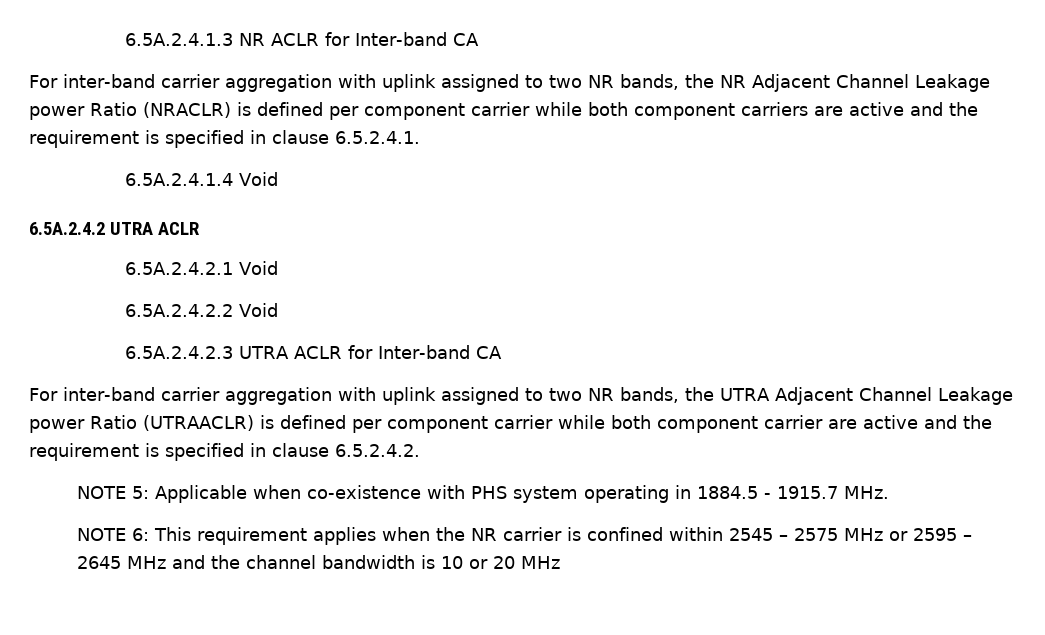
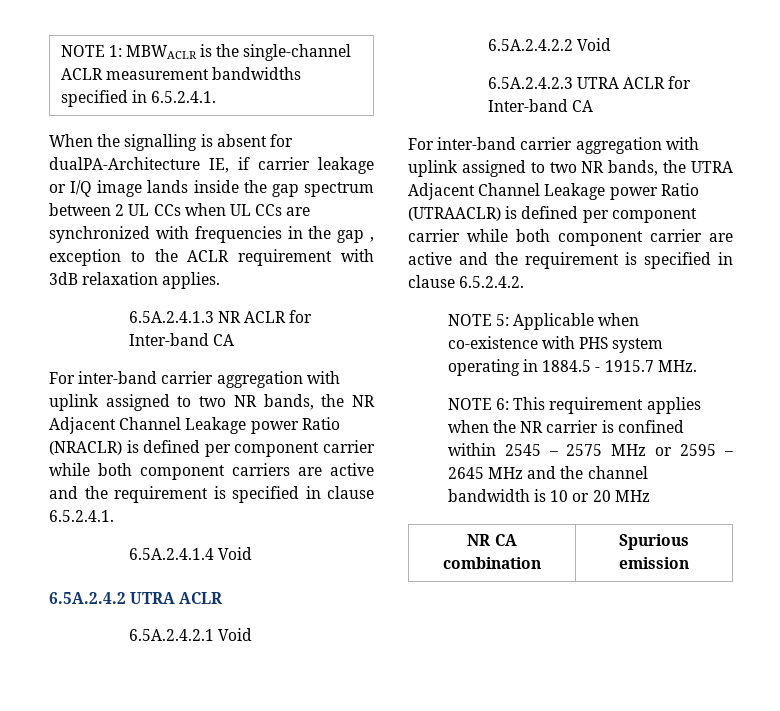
+ NOTE 1: MBWACLR is the single-channel ACLR measurement bandwidths specified in 6.5.2.4.1.
+ When the signalling is absent for dualPA-Architecture IE, if carrier leakage or I/Q image lands inside the gap spectrum between 2 UL CCs when UL CCs are synchronized with frequencies in the gap , exception to the ACLR requirement with 3dB relaxation applies.
+ NR CA combination | Spurious emission

